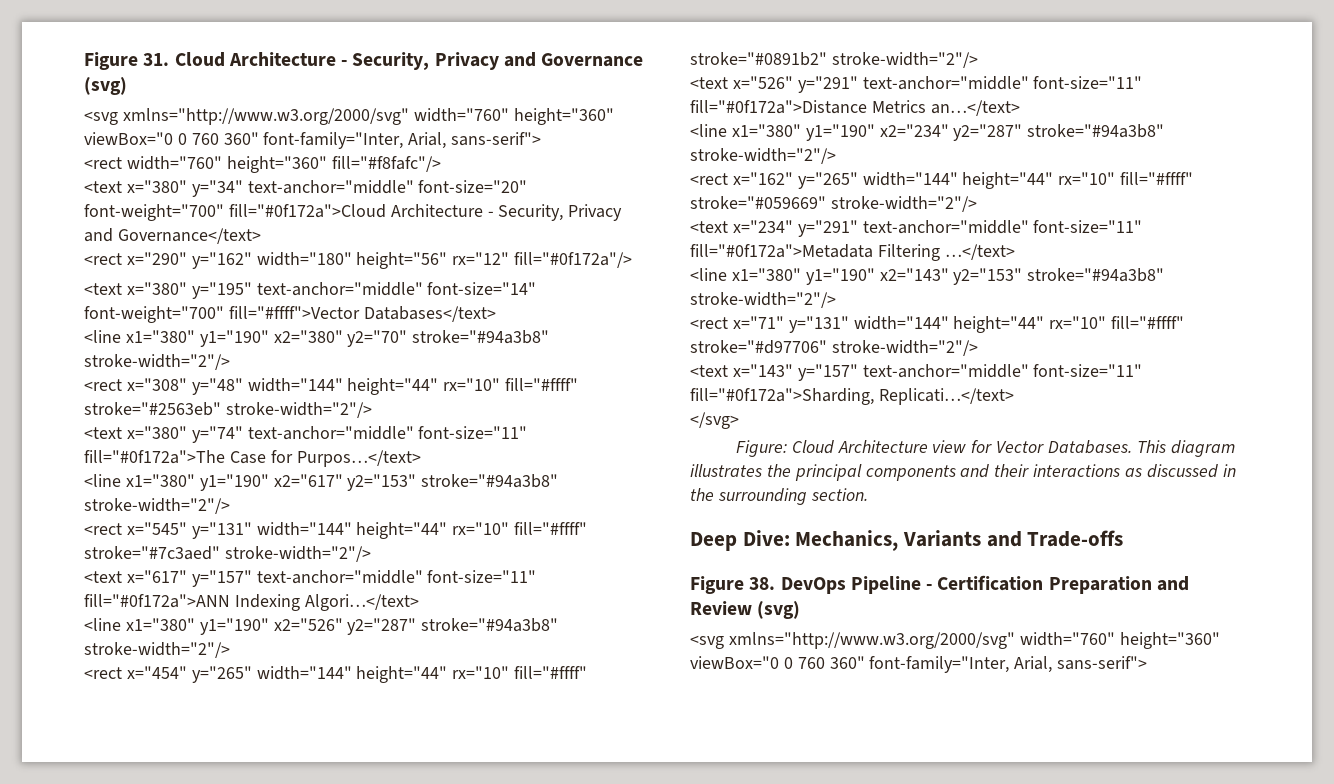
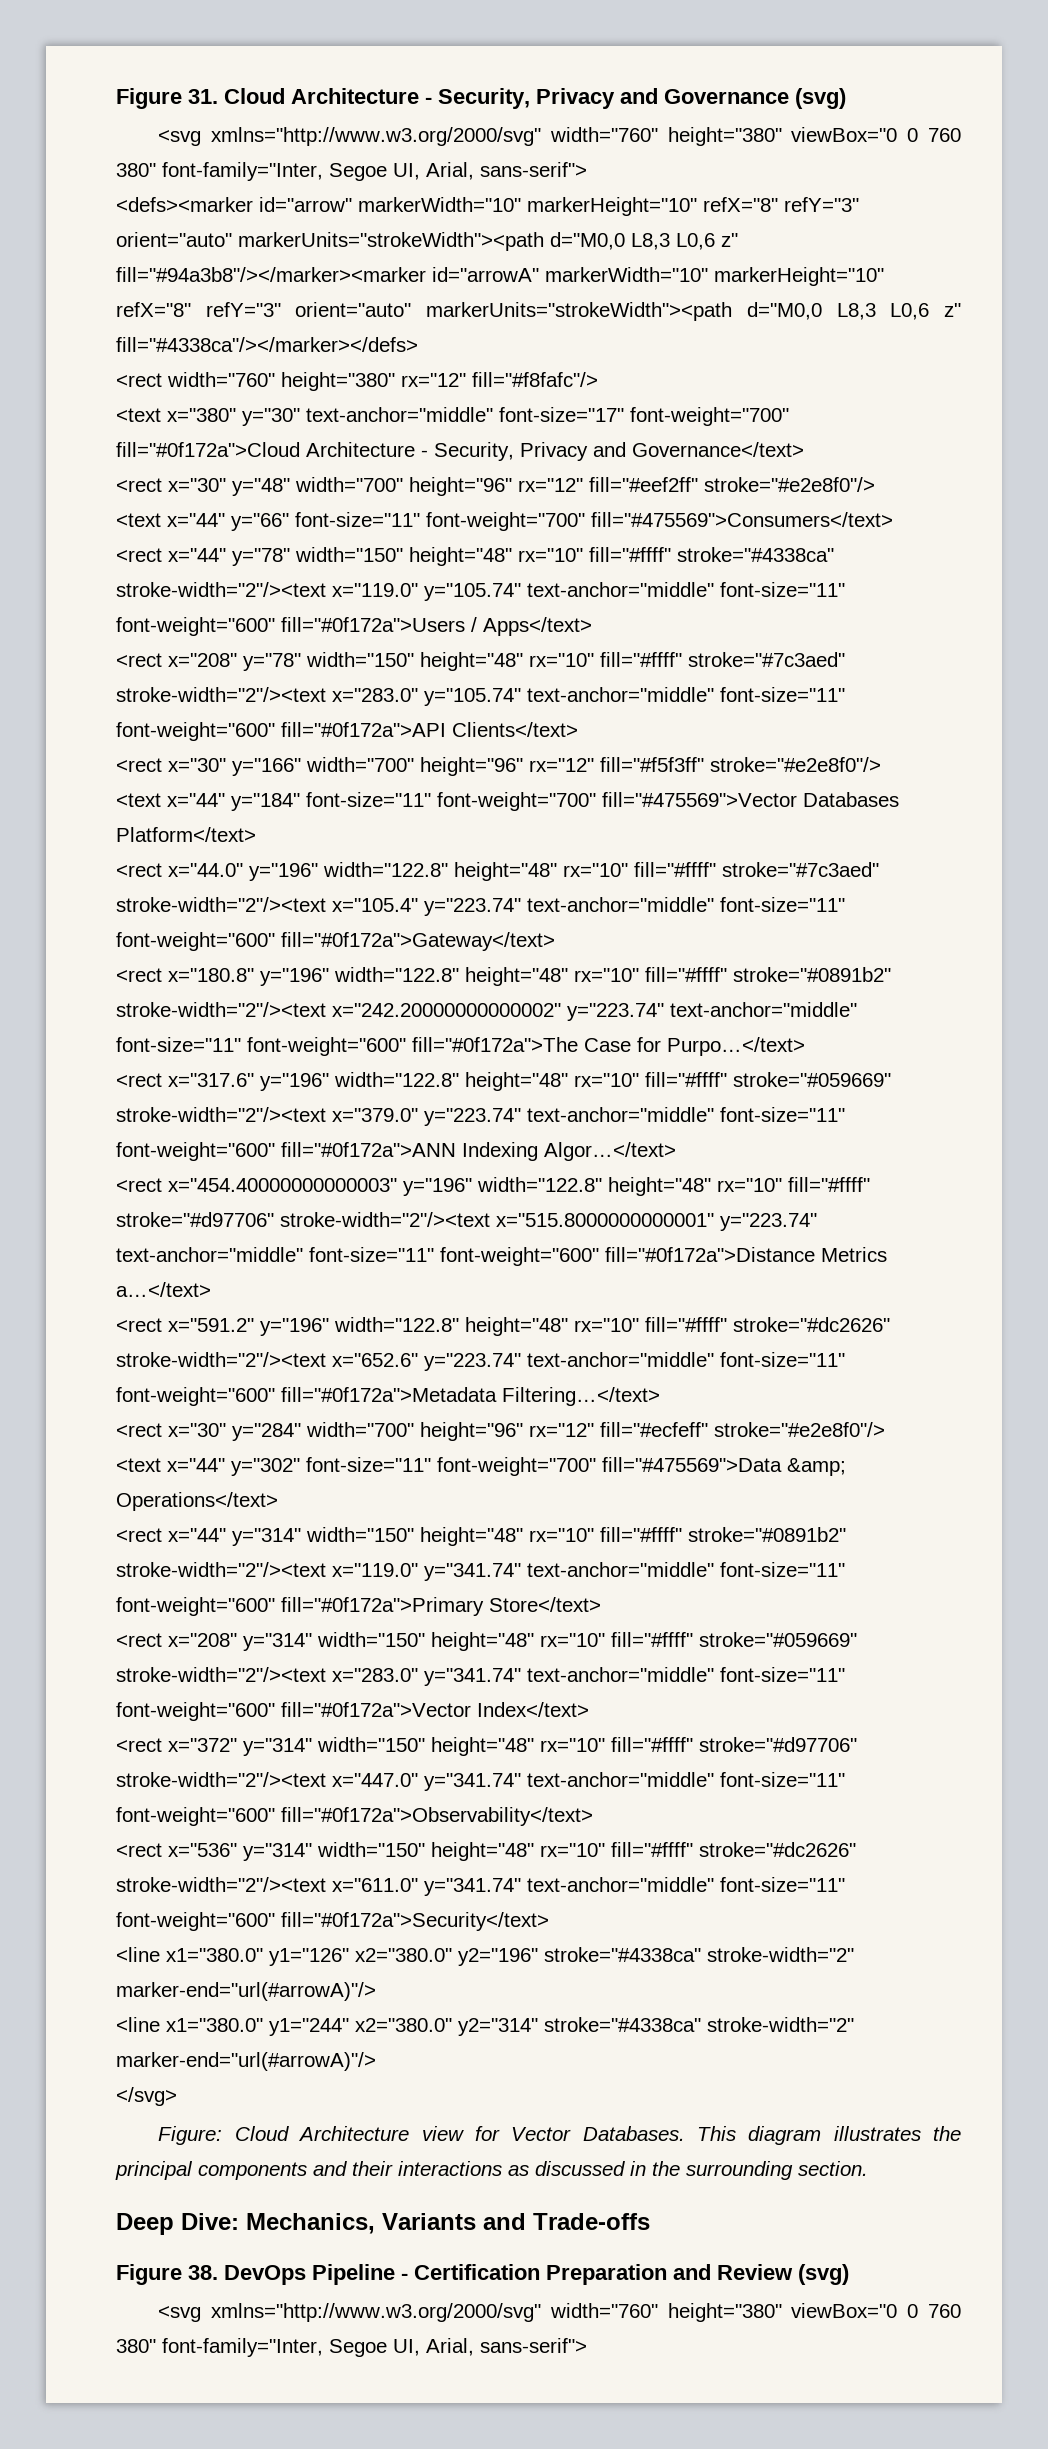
  Figure 31. Cloud Architecture - Security, Privacy and Governance (svg)
- <svg xmlns="http://www.w3.org/2000/svg" width="760" height="360" viewBox="0 0 760 360" font-family="Inter, Arial, sans-serif">
+ <svg xmlns="http://www.w3.org/2000/svg" width="760" height="380" viewBox="0 0 760 380" font-family="Inter, Segoe UI, Arial, sans-serif">
+ <defs><marker id="arrow" markerWidth="10" markerHeight="10" refX="8" refY="3" orient="auto" markerUnits="strokeWidth"><path d="M0,0 L8,3 L0,6 z" fill="#94a3b8"/></marker><marker id="arrowA" markerWidth="10" markerHeight="10" refX="8" refY="3" orient="auto" markerUnits="strokeWidth"><path d="M0,0 L8,3 L0,6 z" fill="#4338ca"/></marker></defs>
- <rect width="760" height="360" fill="#f8fafc"/>
+ <rect width="760" height="380" rx="12" fill="#f8fafc"/>
- <text x="380" y="34" text-anchor="middle" font-size="20" font-weight="700" fill="#0f172a">Cloud Architecture - Security, Privacy and Governance</text>
+ <text x="380" y="30" text-anchor="middle" font-size="17" font-weight="700" fill="#0f172a">Cloud Architecture - Security, Privacy and Governance</text>
- <rect x="290" y="162" width="180" height="56" rx="12" fill="#0f172a"/>
- <text x="380" y="195" text-anchor="middle" font-size="14" font-weight="700" fill="#ffff">Vector Databases</text>
- <line x1="380" y1="190" x2="380" y2="70" stroke="#94a3b8" stroke-width="2"/>
- <rect x="308" y="48" width="144" height="44" rx="10" fill="#ffff" stroke="#2563eb" stroke-width="2"/>
- <text x="380" y="74" text-anchor="middle" font-size="11" fill="#0f172a">The Case for Purpos…</text>
- <line x1="380" y1="190" x2="617" y2="153" stroke="#94a3b8" stroke-width="2"/>
- <rect x="545" y="131" width="144" height="44" rx="10" fill="#ffff" stroke="#7c3aed" stroke-width="2"/>
- <text x="617" y="157" text-anchor="middle" font-size="11" fill="#0f172a">ANN Indexing Algori…</text>
- <line x1="380" y1="190" x2="526" y2="287" stroke="#94a3b8" stroke-width="2"/>
- <rect x="454" y="265" width="144" height="44" rx="10" fill="#ffff" stroke="#0891b2" stroke-width="2"/>
- <text x="526" y="291" text-anchor="middle" font-size="11" fill="#0f172a">Distance Metrics an…</text>
- <line x1="380" y1="190" x2="234" y2="287" stroke="#94a3b8" stroke-width="2"/>
- <rect x="162" y="265" width="144" height="44" rx="10" fill="#ffff" stroke="#059669" stroke-width="2"/>
- <text x="234" y="291" text-anchor="middle" font-size="11" fill="#0f172a">Metadata Filtering …</text>
- <line x1="380" y1="190" x2="143" y2="153" stroke="#94a3b8" stroke-width="2"/>
- <rect x="71" y="131" width="144" height="44" rx="10" fill="#ffff" stroke="#d97706" stroke-width="2"/>
- <text x="143" y="157" text-anchor="middle" font-size="11" fill="#0f172a">Sharding, Replicati…</text>
+ <rect x="30" y="48" width="700" height="96" rx="12" fill="#eef2ff" stroke="#e2e8f0"/>
+ <text x="44" y="66" font-size="11" font-weight="700" fill="#475569">Consumers</text>
+ <rect x="44" y="78" width="150" height="48" rx="10" fill="#ffff" stroke="#4338ca" stroke-width="2"/><text x="119.0" y="105.74" text-anchor="middle" font-size="11" font-weight="600" fill="#0f172a">Users / Apps</text>
+ <rect x="208" y="78" width="150" height="48" rx="10" fill="#ffff" stroke="#7c3aed" stroke-width="2"/><text x="283.0" y="105.74" text-anchor="middle" font-size="11" font-weight="600" fill="#0f172a">API Clients</text>
+ <rect x="30" y="166" width="700" height="96" rx="12" fill="#f5f3ff" stroke="#e2e8f0"/>
+ <text x="44" y="184" font-size="11" font-weight="700" fill="#475569">Vector Databases Platform</text>
+ <rect x="44.0" y="196" width="122.8" height="48" rx="10" fill="#ffff" stroke="#7c3aed" stroke-width="2"/><text x="105.4" y="223.74" text-anchor="middle" font-size="11" font-weight="600" fill="#0f172a">Gateway</text>
+ <rect x="180.8" y="196" width="122.8" height="48" rx="10" fill="#ffff" stroke="#0891b2" stroke-width="2"/><text x="242.20000000000002" y="223.74" text-anchor="middle" font-size="11" font-weight="600" fill="#0f172a">The Case for Purpo…</text>
+ <rect x="317.6" y="196" width="122.8" height="48" rx="10" fill="#ffff" stroke="#059669" stroke-width="2"/><text x="379.0" y="223.74" text-anchor="middle" font-size="11" font-weight="600" fill="#0f172a">ANN Indexing Algor…</text>
+ <rect x="454.40000000000003" y="196" width="122.8" height="48" rx="10" fill="#ffff" stroke="#d97706" stroke-width="2"/><text x="515.8000000000001" y="223.74" text-anchor="middle" font-size="11" font-weight="600" fill="#0f172a">Distance Metrics a…</text>
+ <rect x="591.2" y="196" width="122.8" height="48" rx="10" fill="#ffff" stroke="#dc2626" stroke-width="2"/><text x="652.6" y="223.74" text-anchor="middle" font-size="11" font-weight="600" fill="#0f172a">Metadata Filtering…</text>
+ <rect x="30" y="284" width="700" height="96" rx="12" fill="#ecfeff" stroke="#e2e8f0"/>
+ <text x="44" y="302" font-size="11" font-weight="700" fill="#475569">Data &amp; Operations</text>
+ <rect x="44" y="314" width="150" height="48" rx="10" fill="#ffff" stroke="#0891b2" stroke-width="2"/><text x="119.0" y="341.74" text-anchor="middle" font-size="11" font-weight="600" fill="#0f172a">Primary Store</text>
+ <rect x="208" y="314" width="150" height="48" rx="10" fill="#ffff" stroke="#059669" stroke-width="2"/><text x="283.0" y="341.74" text-anchor="middle" font-size="11" font-weight="600" fill="#0f172a">Vector Index</text>
+ <rect x="372" y="314" width="150" height="48" rx="10" fill="#ffff" stroke="#d97706" stroke-width="2"/><text x="447.0" y="341.74" text-anchor="middle" font-size="11" font-weight="600" fill="#0f172a">Observability</text>
+ <rect x="536" y="314" width="150" height="48" rx="10" fill="#ffff" stroke="#dc2626" stroke-width="2"/><text x="611.0" y="341.74" text-anchor="middle" font-size="11" font-weight="600" fill="#0f172a">Security</text>
+ <line x1="380.0" y1="126" x2="380.0" y2="196" stroke="#4338ca" stroke-width="2" marker-end="url(#arrowA)"/>
+ <line x1="380.0" y1="244" x2="380.0" y2="314" stroke="#4338ca" stroke-width="2" marker-end="url(#arrowA)"/>
  Figure 38. DevOps Pipeline - Certification Preparation and Review (svg)
- <svg xmlns="http://www.w3.org/2000/svg" width="760" height="360" viewBox="0 0 760 360" font-family="Inter, Arial, sans-serif">
+ <svg xmlns="http://www.w3.org/2000/svg" width="760" height="380" viewBox="0 0 760 380" font-family="Inter, Segoe UI, Arial, sans-serif">

